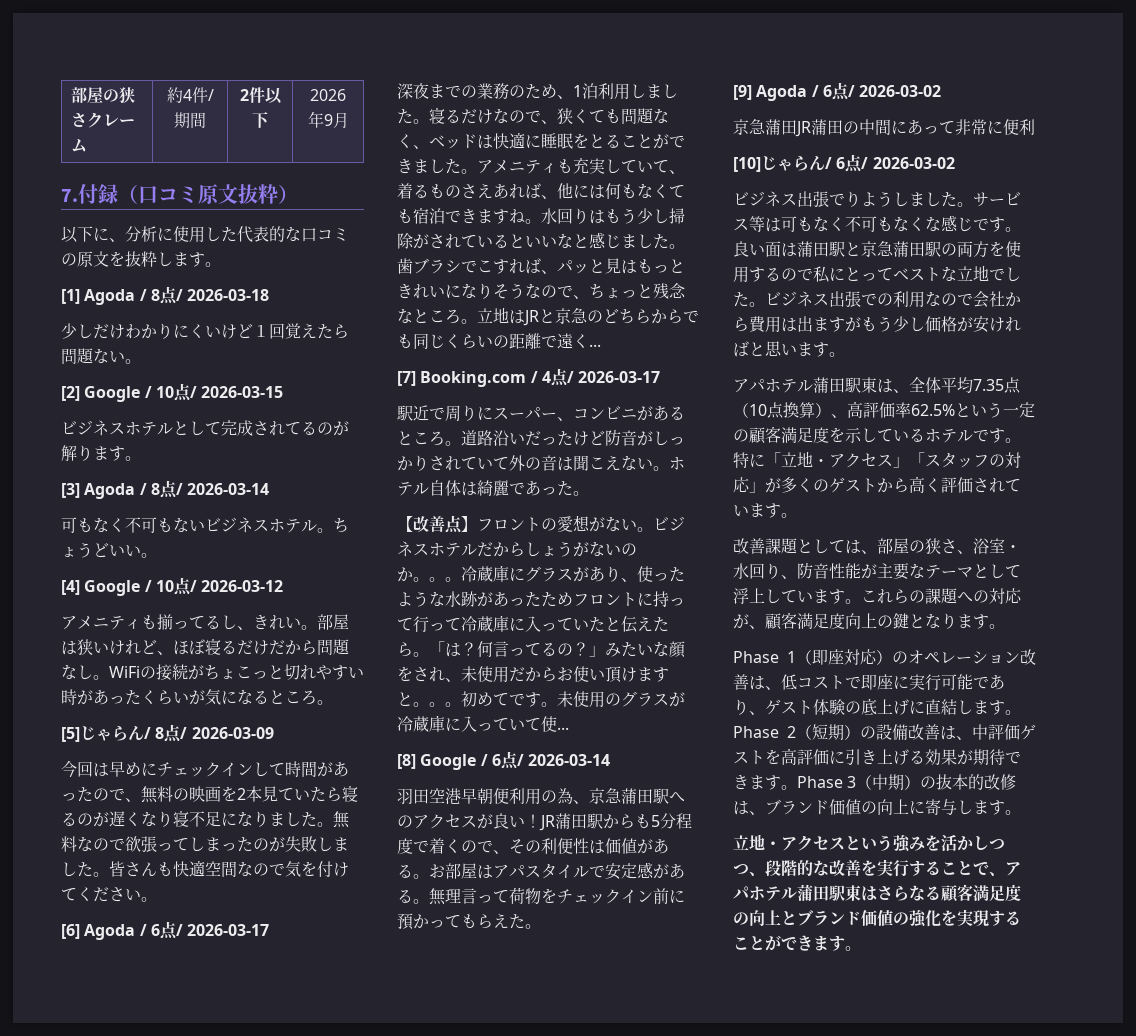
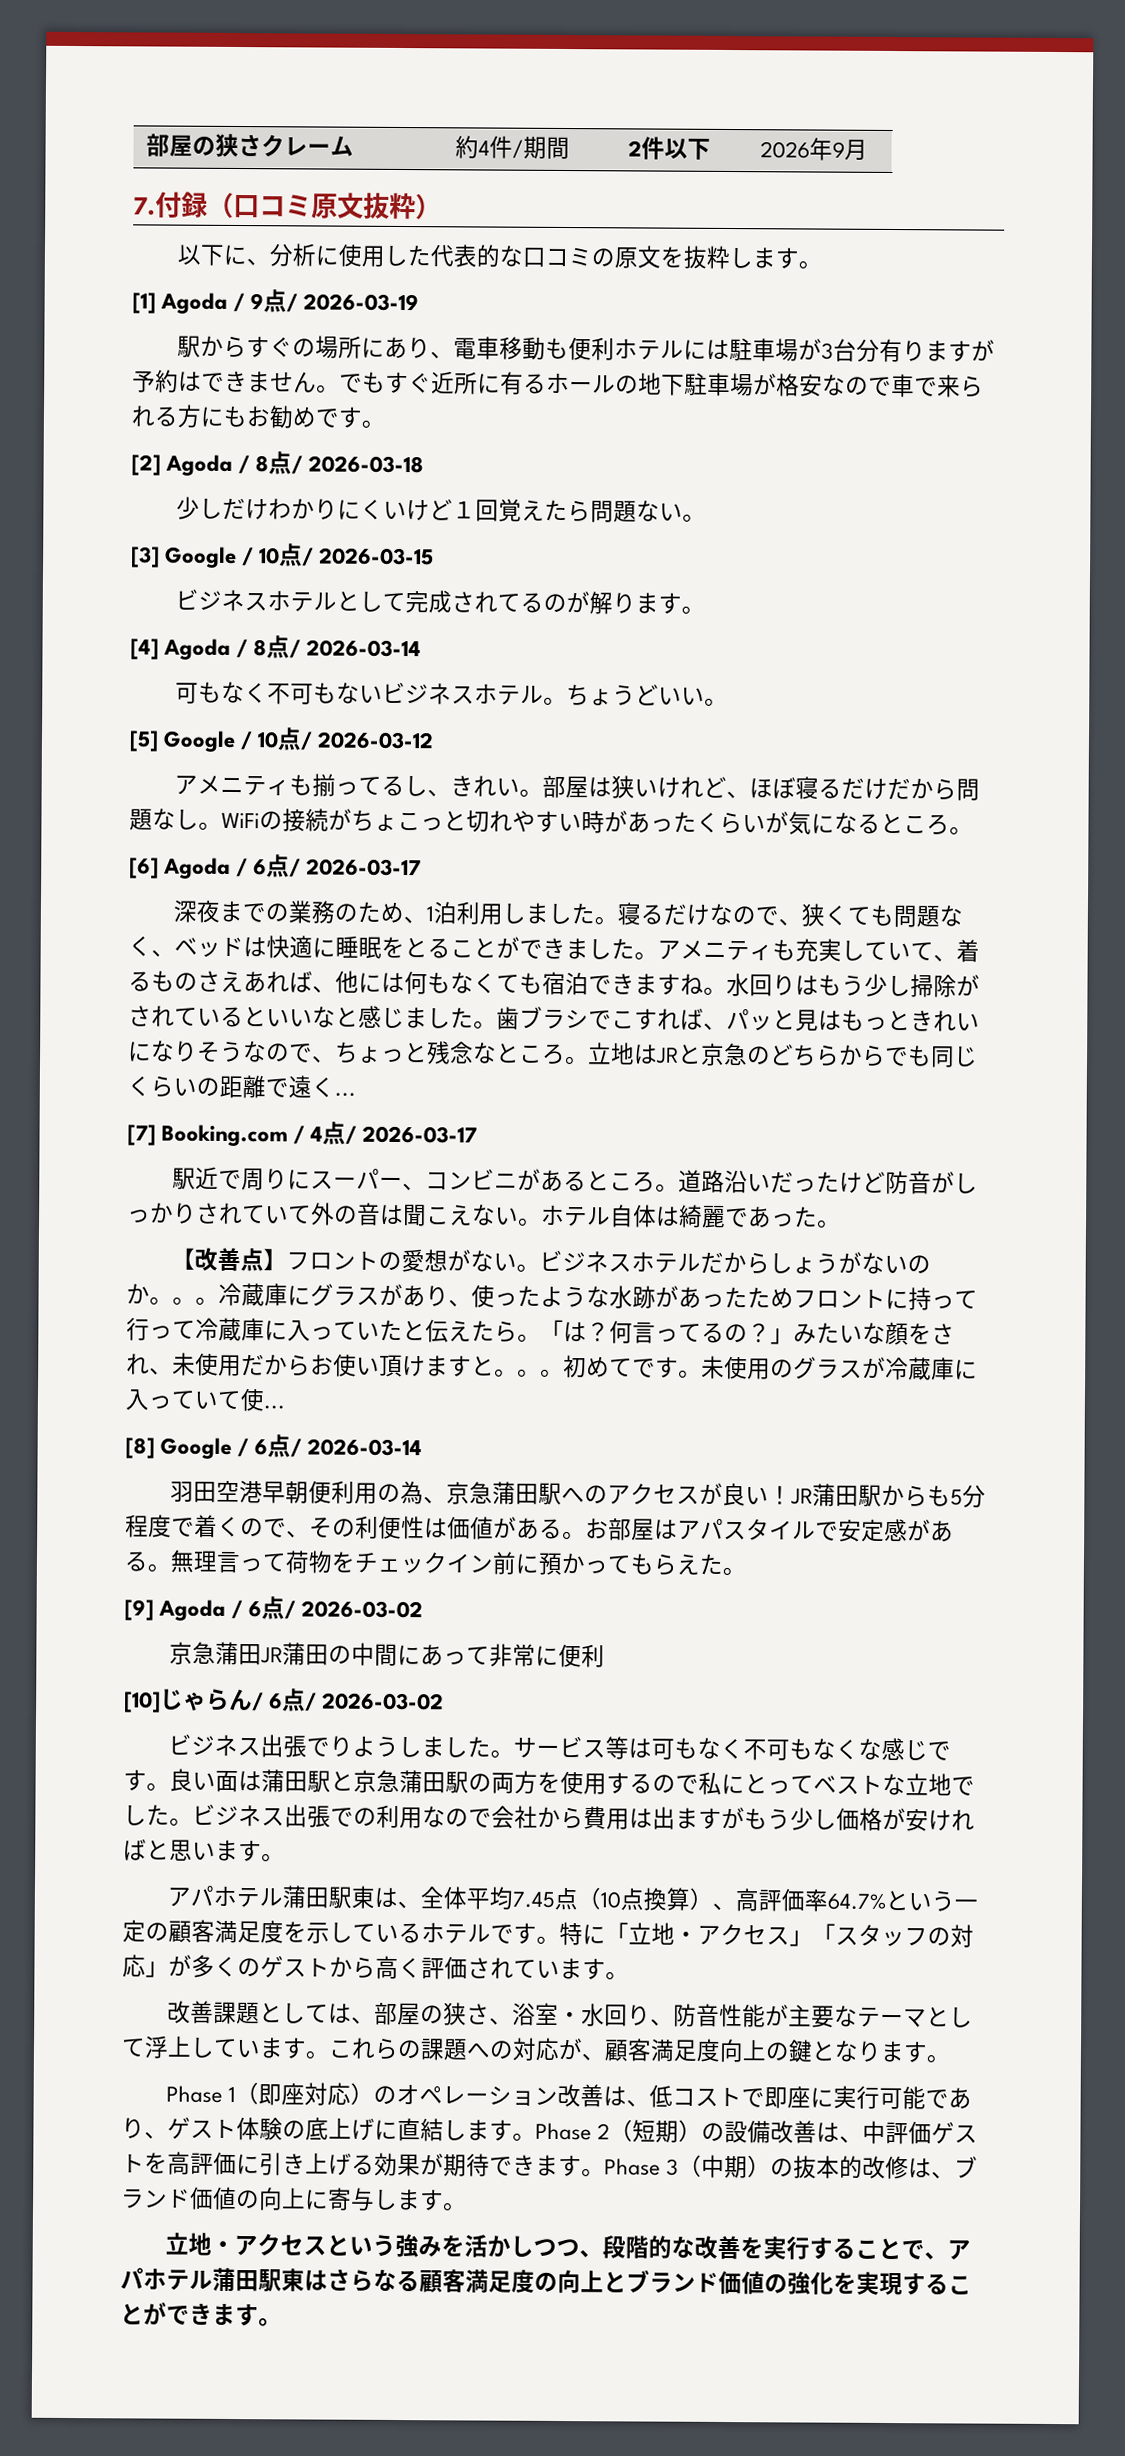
- [1] Agoda / 8点/ 2026-03-18
+ [1] Agoda / 9点/ 2026-03-19
+ 駅からすぐの場所にあり、電車移動も便利ホテルには駐車場が3台分有りますが予約はできません。でもすぐ近所に有るホールの地下駐車場が格安なので車で来られる方にもお勧めです。
+ [2] Agoda / 8点/ 2026-03-18
- [2] Google / 10点/ 2026-03-15
+ [3] Google / 10点/ 2026-03-15
- [3] Agoda / 8点/ 2026-03-14
+ [4] Agoda / 8点/ 2026-03-14
- [4] Google / 10点/ 2026-03-12
+ [5] Google / 10点/ 2026-03-12
- [5]じゃらん/ 8点/ 2026-03-09
- 今回は早めにチェックインして時間があったので、無料の映画を2本見ていたら寝るのが遅くなり寝不足になりました。無料なので欲張ってしまったのが失敗しました。皆さんも快適空間なので気を付けてください。
- アパホテル蒲田駅東は、全体平均7.35点（10点換算）、高評価率62.5%という一定の顧客満足度を示しているホテルです。
+ アパホテル蒲田駅東は、全体平均7.45点（10点換算）、高評価率64.7%という一定の顧客満足度を示しているホテルです。

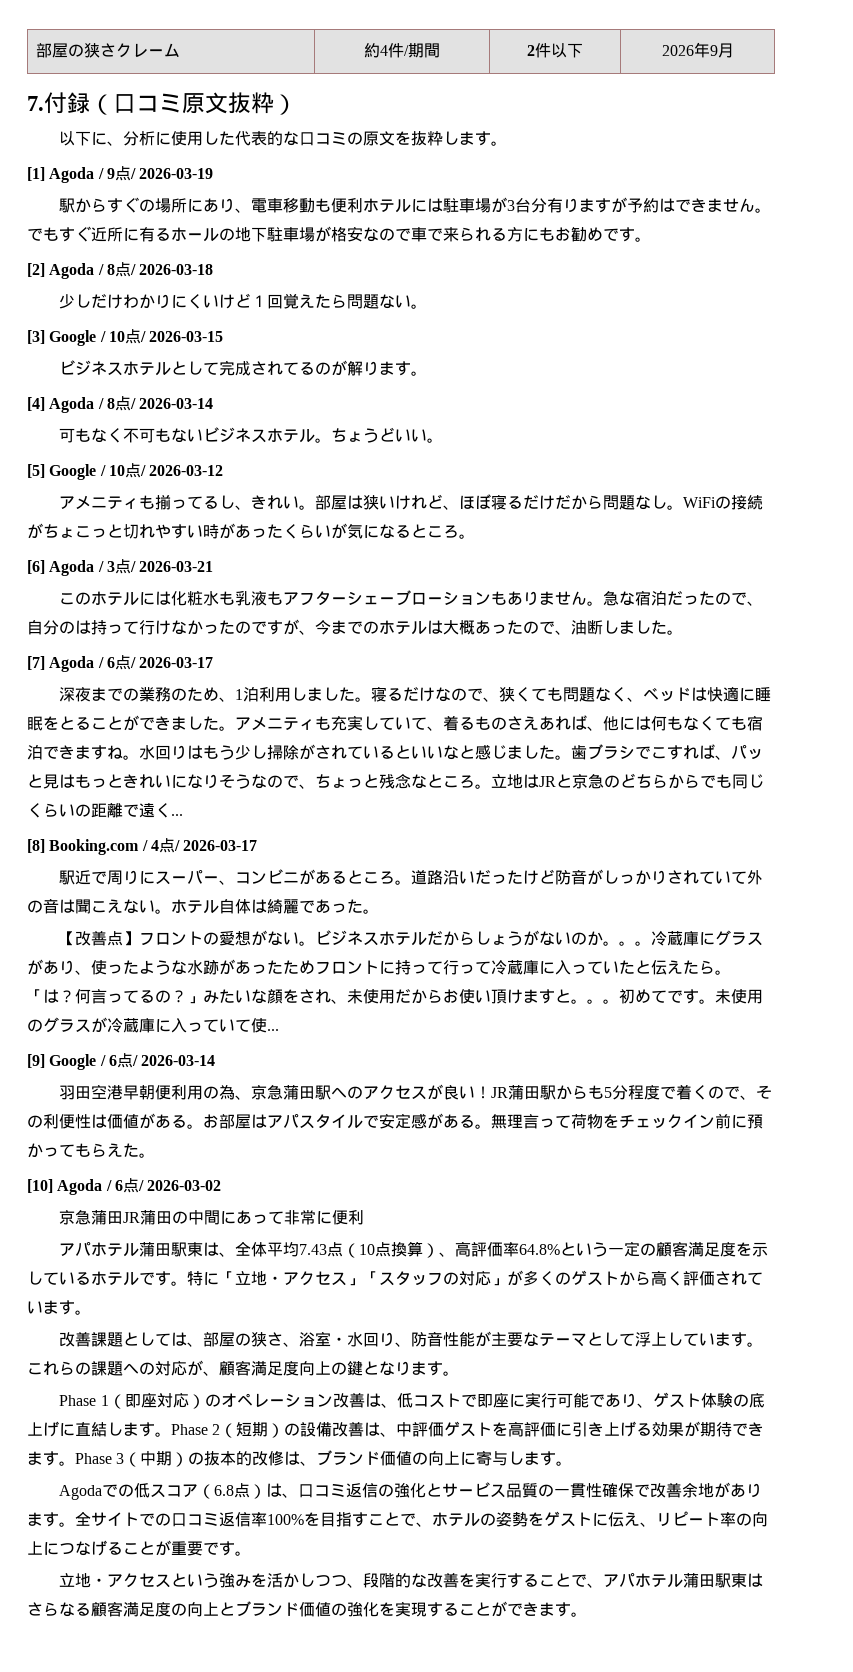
- [6] Agoda / 6点/ 2026-03-17
+ [6] Agoda / 3点/ 2026-03-21
+ このホテルには化粧水も乳液もアフターシェーブローションもありません。急な宿泊だったので、自分のは持って行けなかったのですが、今までのホテルは大概あったので、油断しました。
+ [7] Agoda / 6点/ 2026-03-17
- [7] Booking.com / 4点/ 2026-03-17
+ [8] Booking.com / 4点/ 2026-03-17
- [8] Google / 6点/ 2026-03-14
+ [9] Google / 6点/ 2026-03-14
- [9] Agoda / 6点/ 2026-03-02
+ [10] Agoda / 6点/ 2026-03-02
- [10]じゃらん/ 6点/ 2026-03-02
- ビジネス出張でりようしました。サービス等は可もなく不可もなくな感じです。良い面は蒲田駅と京急蒲田駅の両方を使用するので私にとってベストな立地でした。ビジネス出張での利用なので会社から費用は出ますがもう少し価格が安ければと思います。
- アパホテル蒲田駅東は、全体平均7.45点（10点換算）、高評価率64.7%という一定の顧客満足度を示しているホテルです。
+ アパホテル蒲田駅東は、全体平均7.43点（10点換算）、高評価率64.8%という一定の顧客満足度を示しているホテルです。
+ Agodaでの低スコア（6.8点）は、口コミ返信の強化とサービス品質の一貫性確保で改善余地があります。全サイトでの口コミ返信率100%を目指すことで、ホテルの姿勢をゲストに伝え、リピート率の向上につなげることが重要です。

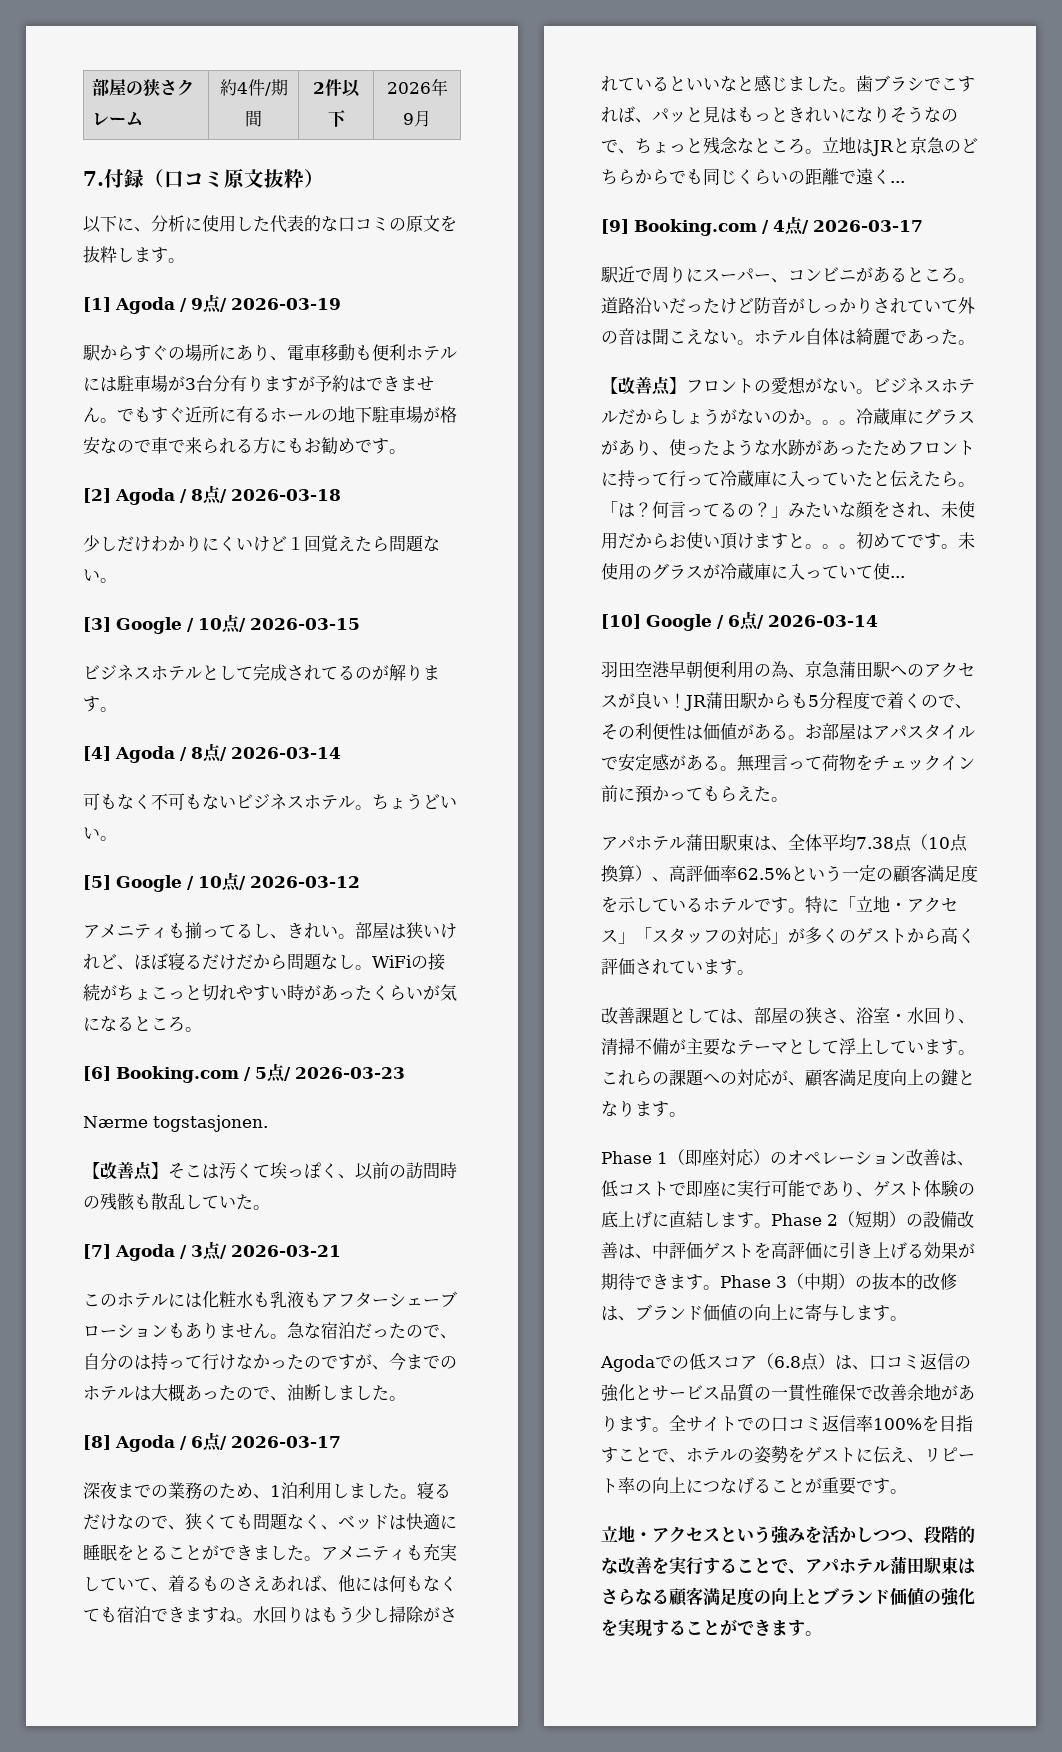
- [6] Agoda / 3点/ 2026-03-21
+ [6] Booking.com / 5点/ 2026-03-23
+ Nærme togstasjonen.
+ 【改善点】そこは汚くて埃っぽく、以前の訪問時の残骸も散乱していた。
+ [7] Agoda / 3点/ 2026-03-21
- [7] Agoda / 6点/ 2026-03-17
+ [8] Agoda / 6点/ 2026-03-17
- [8] Booking.com / 4点/ 2026-03-17
+ [9] Booking.com / 4点/ 2026-03-17
- [9] Google / 6点/ 2026-03-14
+ [10] Google / 6点/ 2026-03-14
- [10] Agoda / 6点/ 2026-03-02
- 京急蒲田JR蒲田の中間にあって非常に便利
- アパホテル蒲田駅東は、全体平均7.43点（10点換算）、高評価率64.8%という一定の顧客満足度を示しているホテルです。
+ アパホテル蒲田駅東は、全体平均7.38点（10点換算）、高評価率62.5%という一定の顧客満足度を示しているホテルです。
- 改善課題としては、部屋の狭さ、浴室・水回り、防音性能が主要なテーマとして浮上しています。
+ 改善課題としては、部屋の狭さ、浴室・水回り、清掃不備が主要なテーマとして浮上しています。

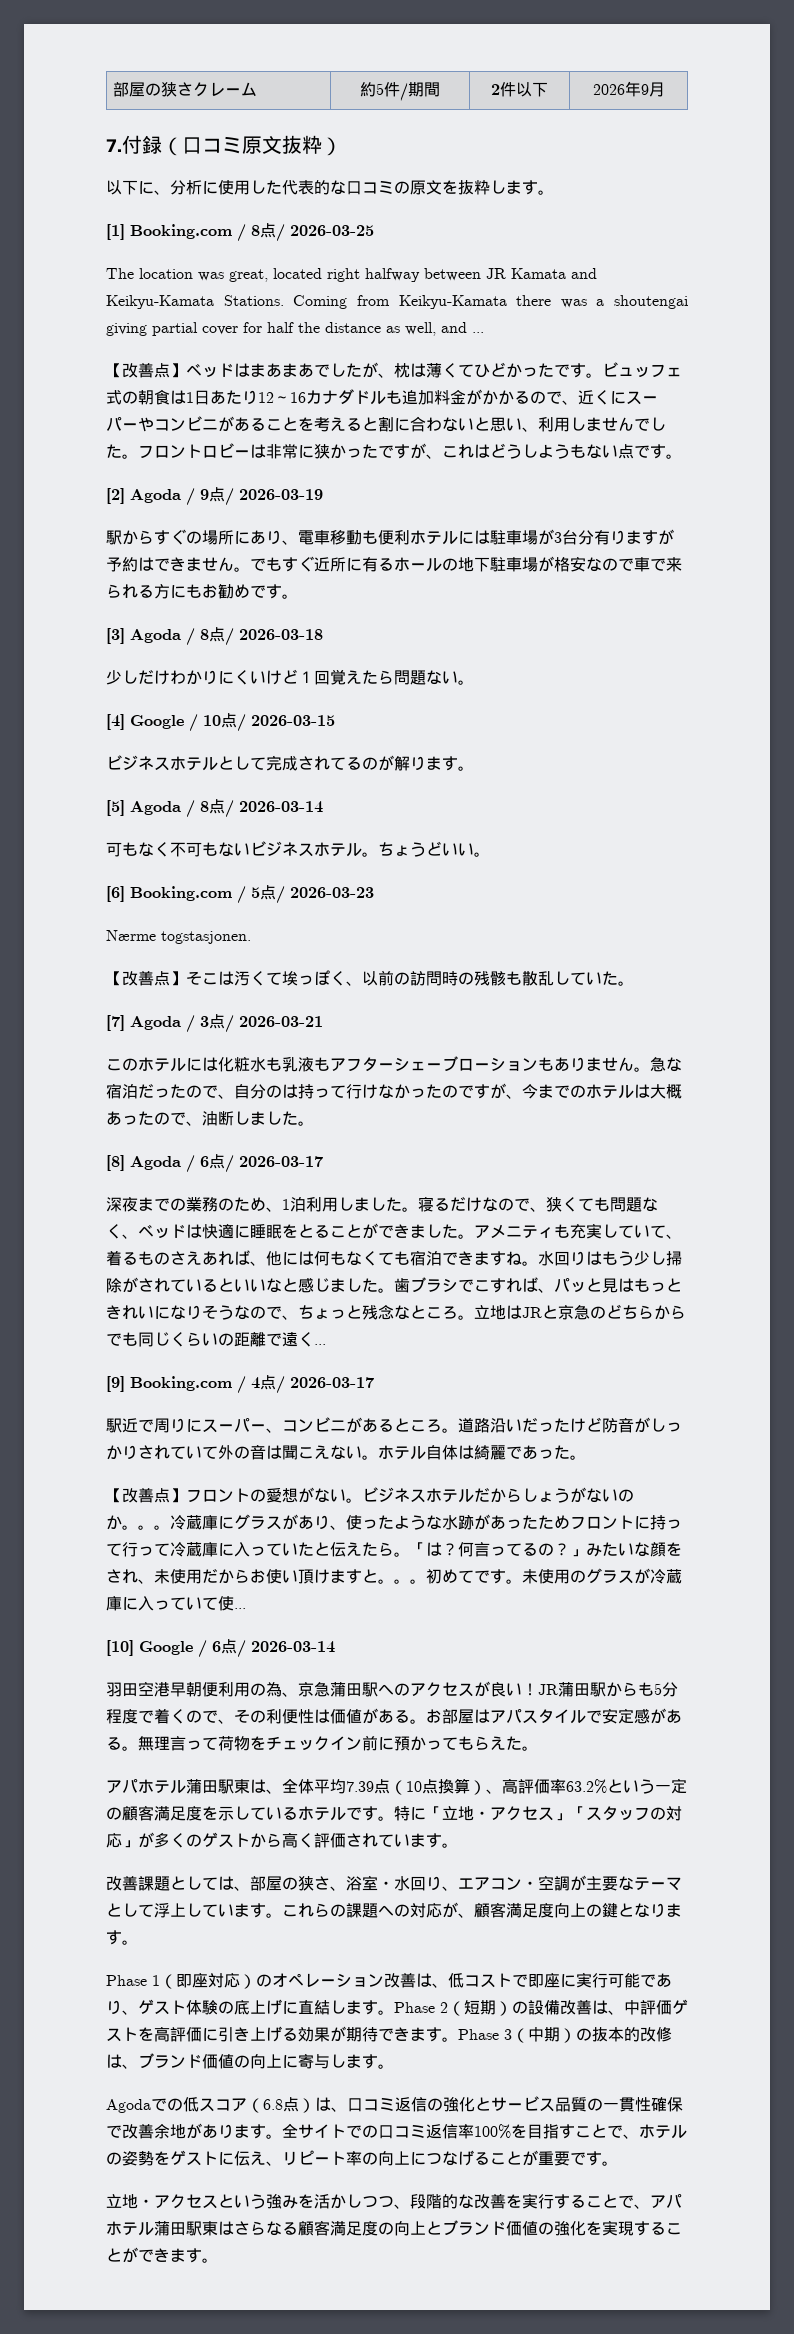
- 部屋の狭さクレーム | 約4件/期間 | 2件以下 | 2026年9月
+ 部屋の狭さクレーム | 約5件/期間 | 2件以下 | 2026年9月
- [1] Agoda / 9点/ 2026-03-19
+ [1] Booking.com / 8点/ 2026-03-25
+ The location was great, located right halfway between JR Kamata and Keikyu-Kamata Stations. Coming from Keikyu-Kamata there was a shoutengai giving partial cover for half the distance as well, and ...
+ 【改善点】ベッドはまあまあでしたが、枕は薄くてひどかったです。ビュッフェ式の朝食は1日あたり12～16カナダドルも追加料金がかかるので、近くにスーパーやコンビニがあることを考えると割に合わないと思い、利用しませんでした。フロントロビーは非常に狭かったですが、これはどうしようもない点です。
+ [2] Agoda / 9点/ 2026-03-19
- [2] Agoda / 8点/ 2026-03-18
+ [3] Agoda / 8点/ 2026-03-18
- [3] Google / 10点/ 2026-03-15
+ [4] Google / 10点/ 2026-03-15
- [4] Agoda / 8点/ 2026-03-14
+ [5] Agoda / 8点/ 2026-03-14
- [5] Google / 10点/ 2026-03-12
- アメニティも揃ってるし、きれい。部屋は狭いけれど、ほぼ寝るだけだから問題なし。WiFiの接続がちょこっと切れやすい時があったくらいが気になるところ。
- アパホテル蒲田駅東は、全体平均7.38点（10点換算）、高評価率62.5%という一定の顧客満足度を示しているホテルです。
+ アパホテル蒲田駅東は、全体平均7.39点（10点換算）、高評価率63.2%という一定の顧客満足度を示しているホテルです。
- 改善課題としては、部屋の狭さ、浴室・水回り、清掃不備が主要なテーマとして浮上しています。
+ 改善課題としては、部屋の狭さ、浴室・水回り、エアコン・空調が主要なテーマとして浮上しています。

